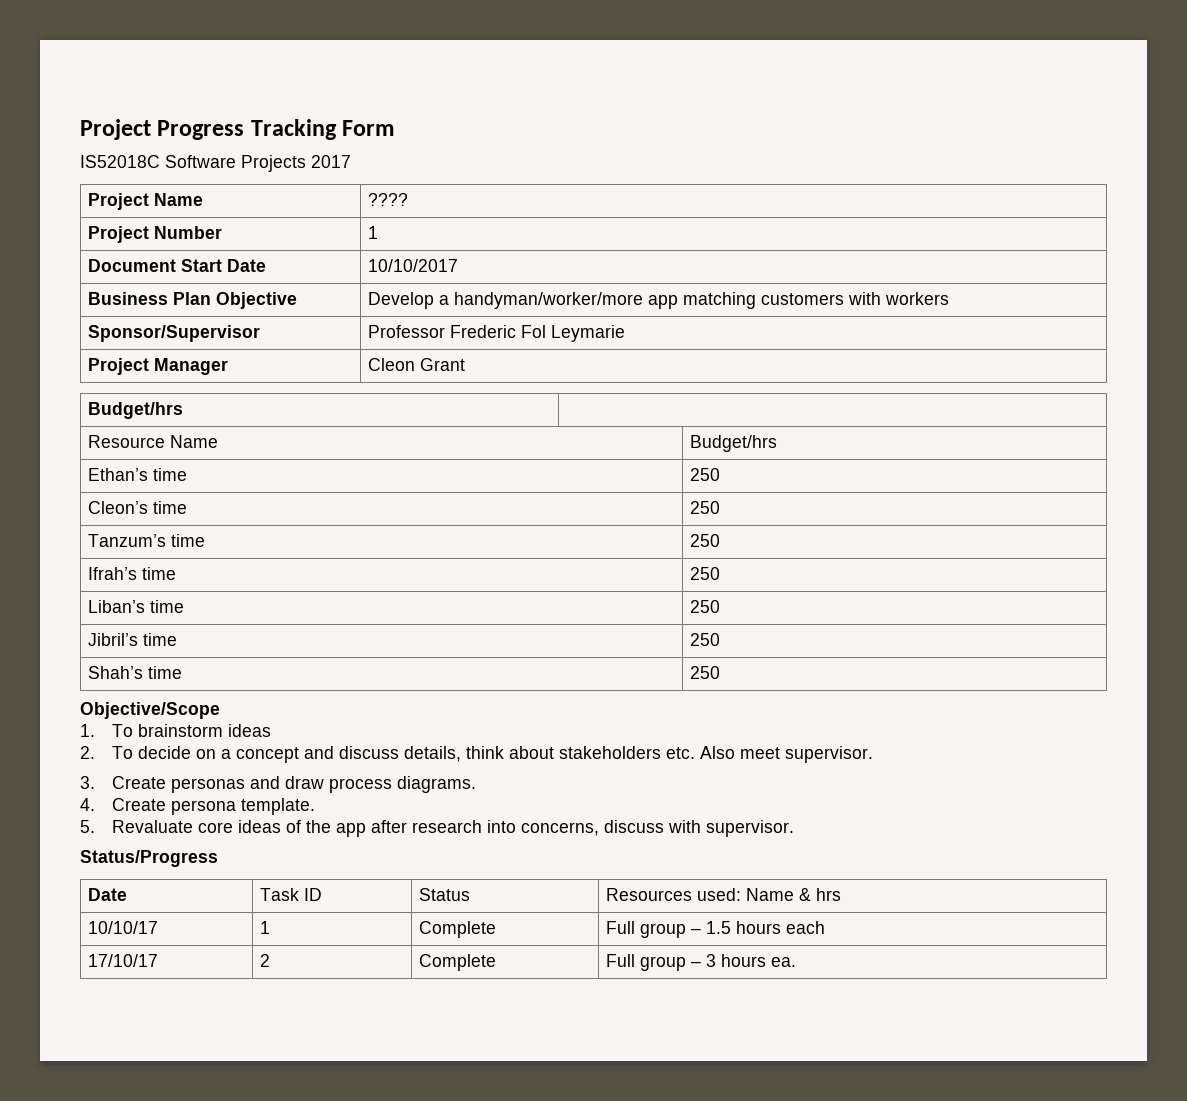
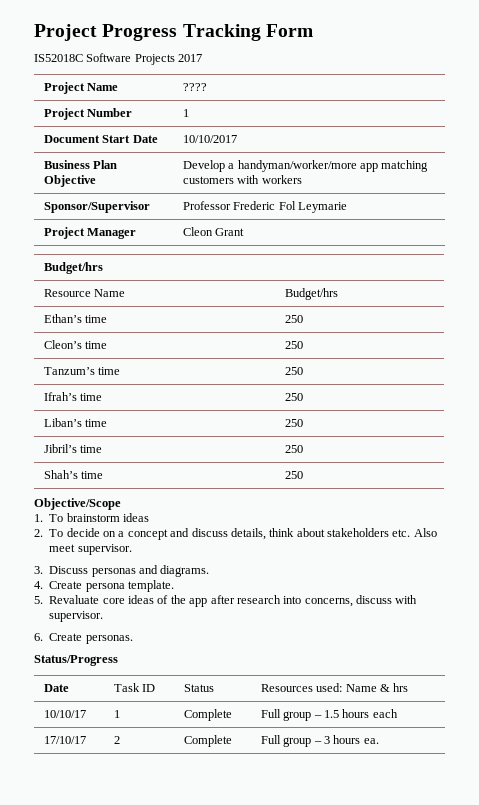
- 3. Create personas and draw process diagrams.
+ 3. Discuss personas and diagrams.
+ 6. Create personas.

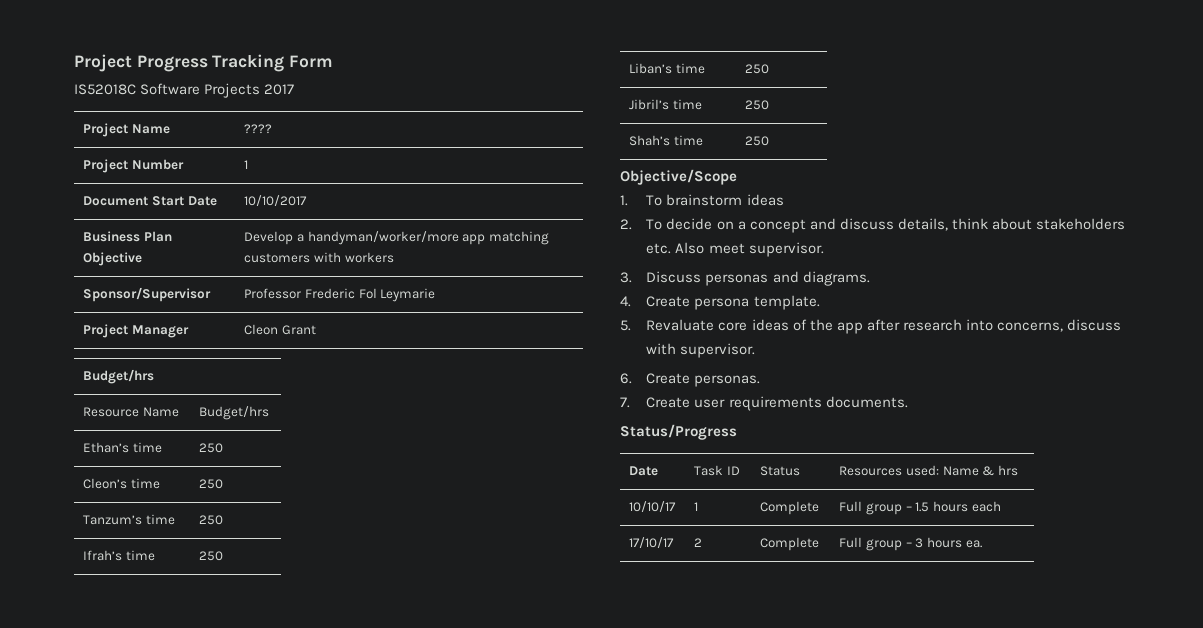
+ 7. Create user requirements documents.

